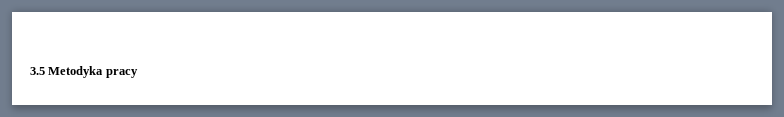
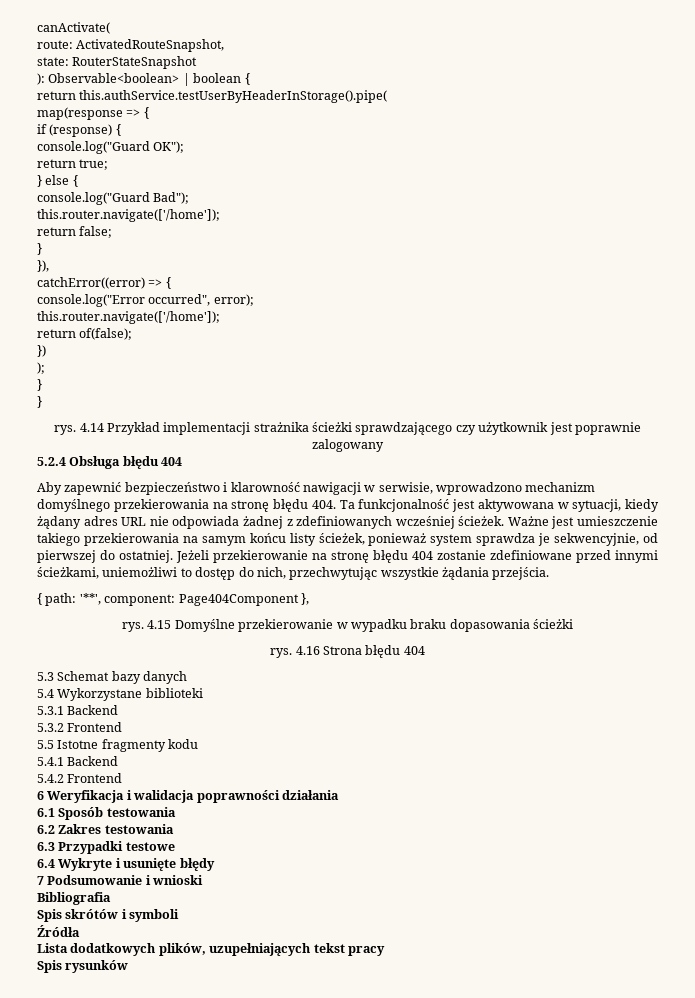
- 3.5 Metodyka pracy
+ canActivate(
+ route: ActivatedRouteSnapshot,
+ state: RouterStateSnapshot
+ ): Observable<boolean> | boolean {
+ return this.authService.testUserByHeaderInStorage().pipe(
+ map(response => {
+ if (response) {
+ console.log("Guard OK");
+ return true;
+ } else {
+ console.log("Guard Bad");
+ this.router.navigate(['/home']);
+ return false;
+ }
+ }),
+ catchError((error) => {
+ console.log("Error occurred", error);
+ this.router.navigate(['/home']);
+ return of(false);
+ })
+ );
+ }
+ }
+ rys. 4.14 Przykład implementacji strażnika ścieżki sprawdzającego czy użytkownik jest poprawnie zalogowany
+ 5.2.4 Obsługa błędu 404
+ Aby zapewnić bezpieczeństwo i klarowność nawigacji w serwisie, wprowadzono mechanizm domyślnego przekierowania na stronę błędu 404. Ta funkcjonalność jest aktywowana w sytuacji, kiedy żądany adres URL nie odpowiada żadnej z zdefiniowanych wcześniej ścieżek. Ważne jest umieszczenie takiego przekierowania na samym końcu listy ścieżek, ponieważ system sprawdza je sekwencyjnie, od pierwszej do ostatniej. Jeżeli przekierowanie na stronę błędu 404 zostanie zdefiniowane przed innymi ścieżkami, uniemożliwi to dostęp do nich, przechwytując wszystkie żądania przejścia.
+ { path: '**', component: Page404Component },
+ rys. 4.15 Domyślne przekierowanie w wypadku braku dopasowania ścieżki
+ rys. 4.16 Strona błędu 404
+ 5.3 Schemat bazy danych
+ 5.4 Wykorzystane biblioteki
+ 5.3.1 Backend
+ 5.3.2 Frontend
+ 5.5 Istotne fragmenty kodu
+ 5.4.1 Backend
+ 5.4.2 Frontend
+ 6 Weryfikacja i walidacja poprawności działania
+ 6.1 Sposób testowania
+ 6.2 Zakres testowania
+ 6.3 Przypadki testowe
+ 6.4 Wykryte i usunięte błędy
+ 7 Podsumowanie i wnioski
+ Bibliografia
+ Spis skrótów i symboli
+ Źródła
+ Lista dodatkowych plików, uzupełniających tekst pracy
+ Spis rysunków

